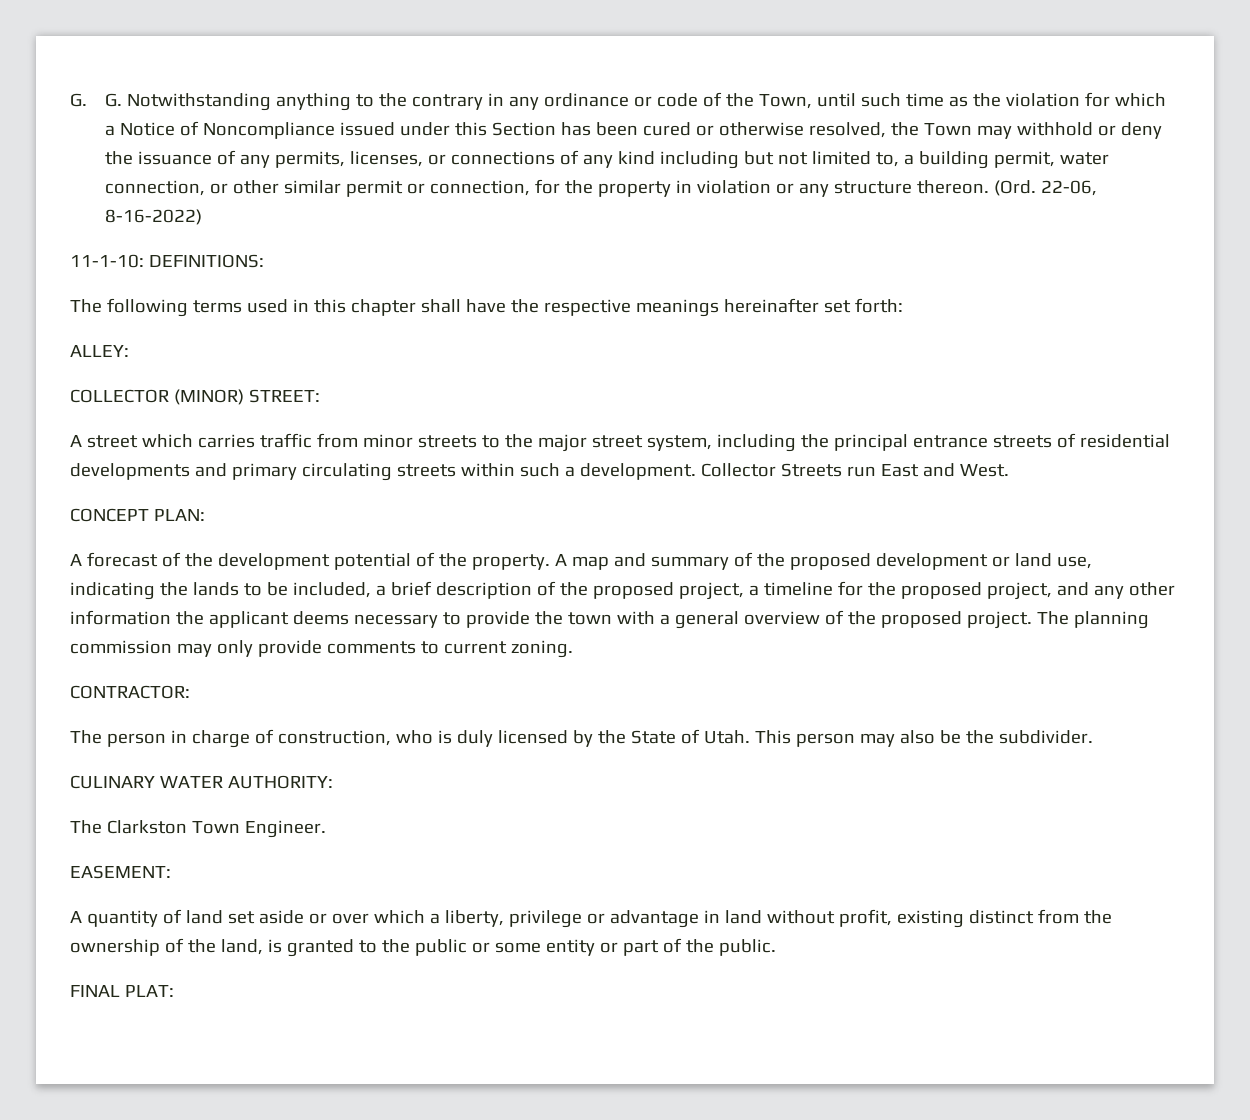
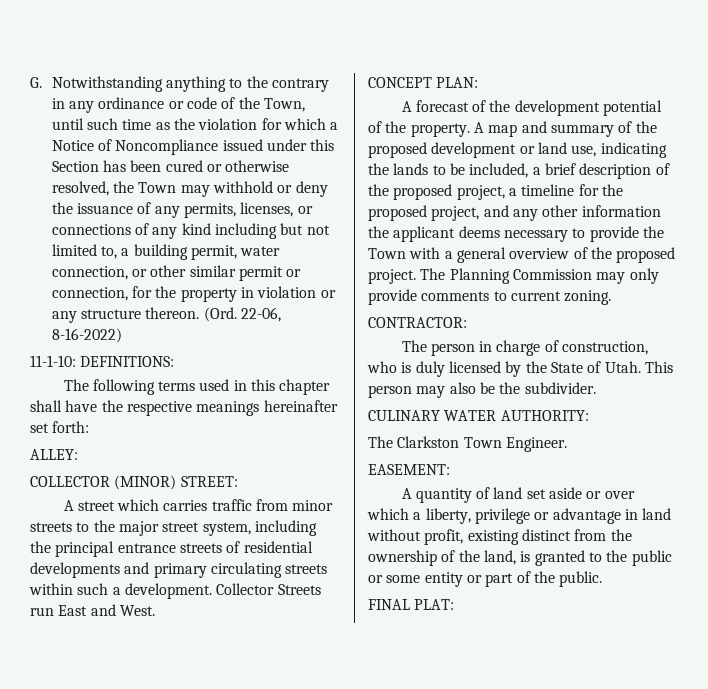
- G. G. Notwithstanding anything to the contrary in any ordinance or code of the Town, until such time as the violation for which a Notice of Noncompliance issued under this Section has been cured or otherwise resolved, the Town may withhold or deny the issuance of any permits, licenses, or connections of any kind including but not limited to, a building permit, water connection, or other similar permit or connection, for the property in violation or any structure thereon.
+ G. Notwithstanding anything to the contrary in any ordinance or code of the Town, until such time as the violation for which a Notice of Noncompliance issued under this Section has been cured or otherwise resolved, the Town may withhold or deny the issuance of any permits, licenses, or connections of any kind including but not limited to, a building permit, water connection, or other similar permit or connection, for the property in violation or any structure thereon.
- A map and summary of the proposed development or land use, indicating the lands to be included, a brief description of the proposed project, a timeline for the proposed project, and any other information the applicant deems necessary to provide the town with a general overview of the proposed project.
+ A map and summary of the proposed development or land use, indicating the lands to be included, a brief description of the proposed project, a timeline for the proposed project, and any other information the applicant deems necessary to provide the Town with a general overview of the proposed project.
- The planning commission may only provide comments to current zoning.
+ The Planning Commission may only provide comments to current zoning.

